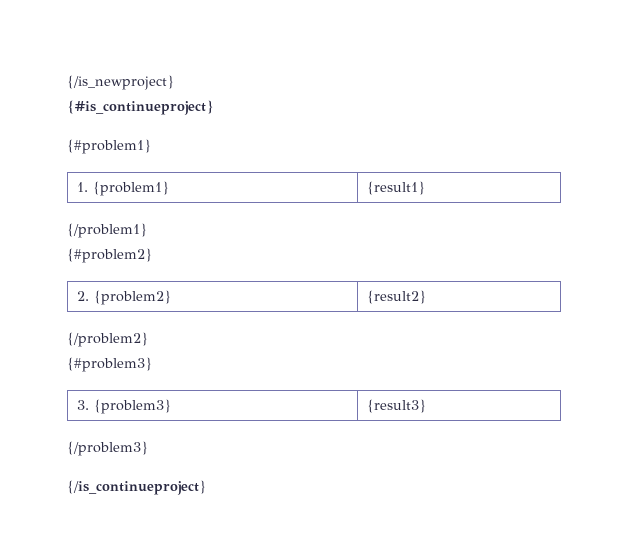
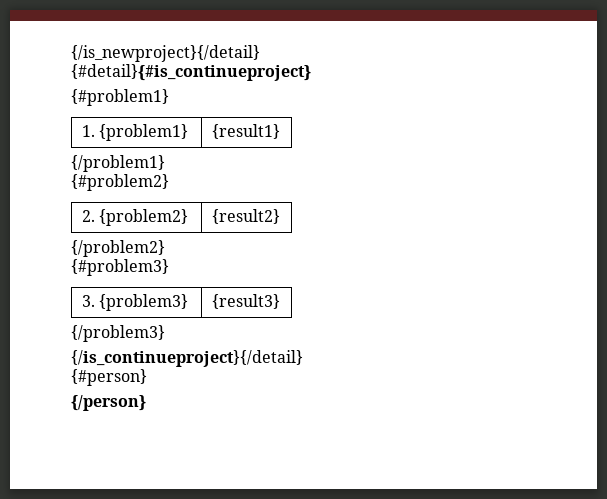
- {/is_newproject}
- {#is_continueproject}
+ {/is_newproject}{/detail}
+ {#detail}{#is_continueproject}
- {/is_continueproject}
+ {/is_continueproject}{/detail}
+ {#person}
+ {/person}

